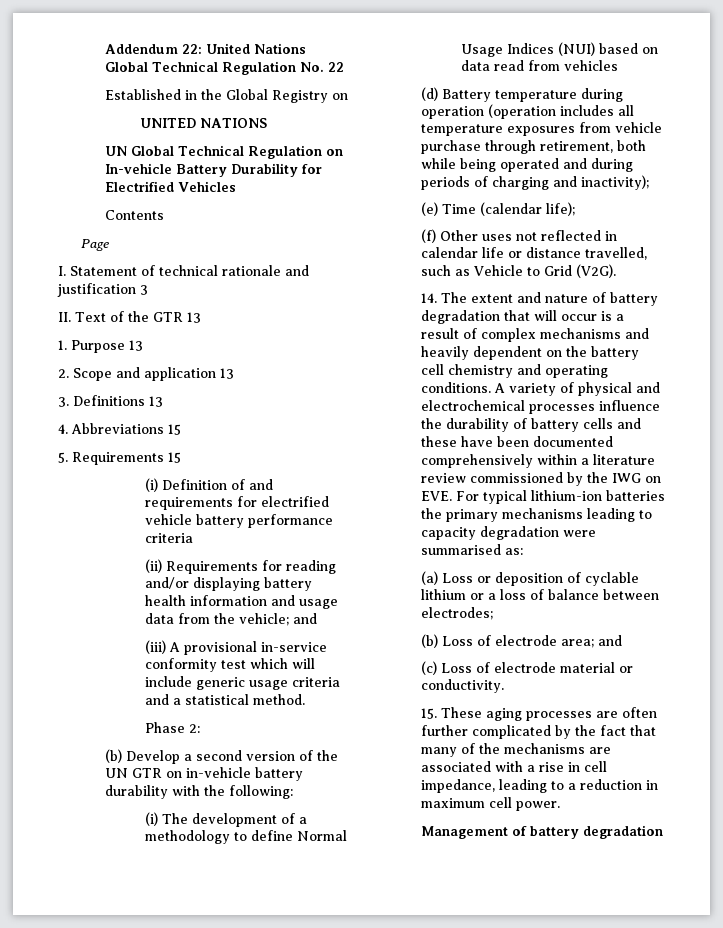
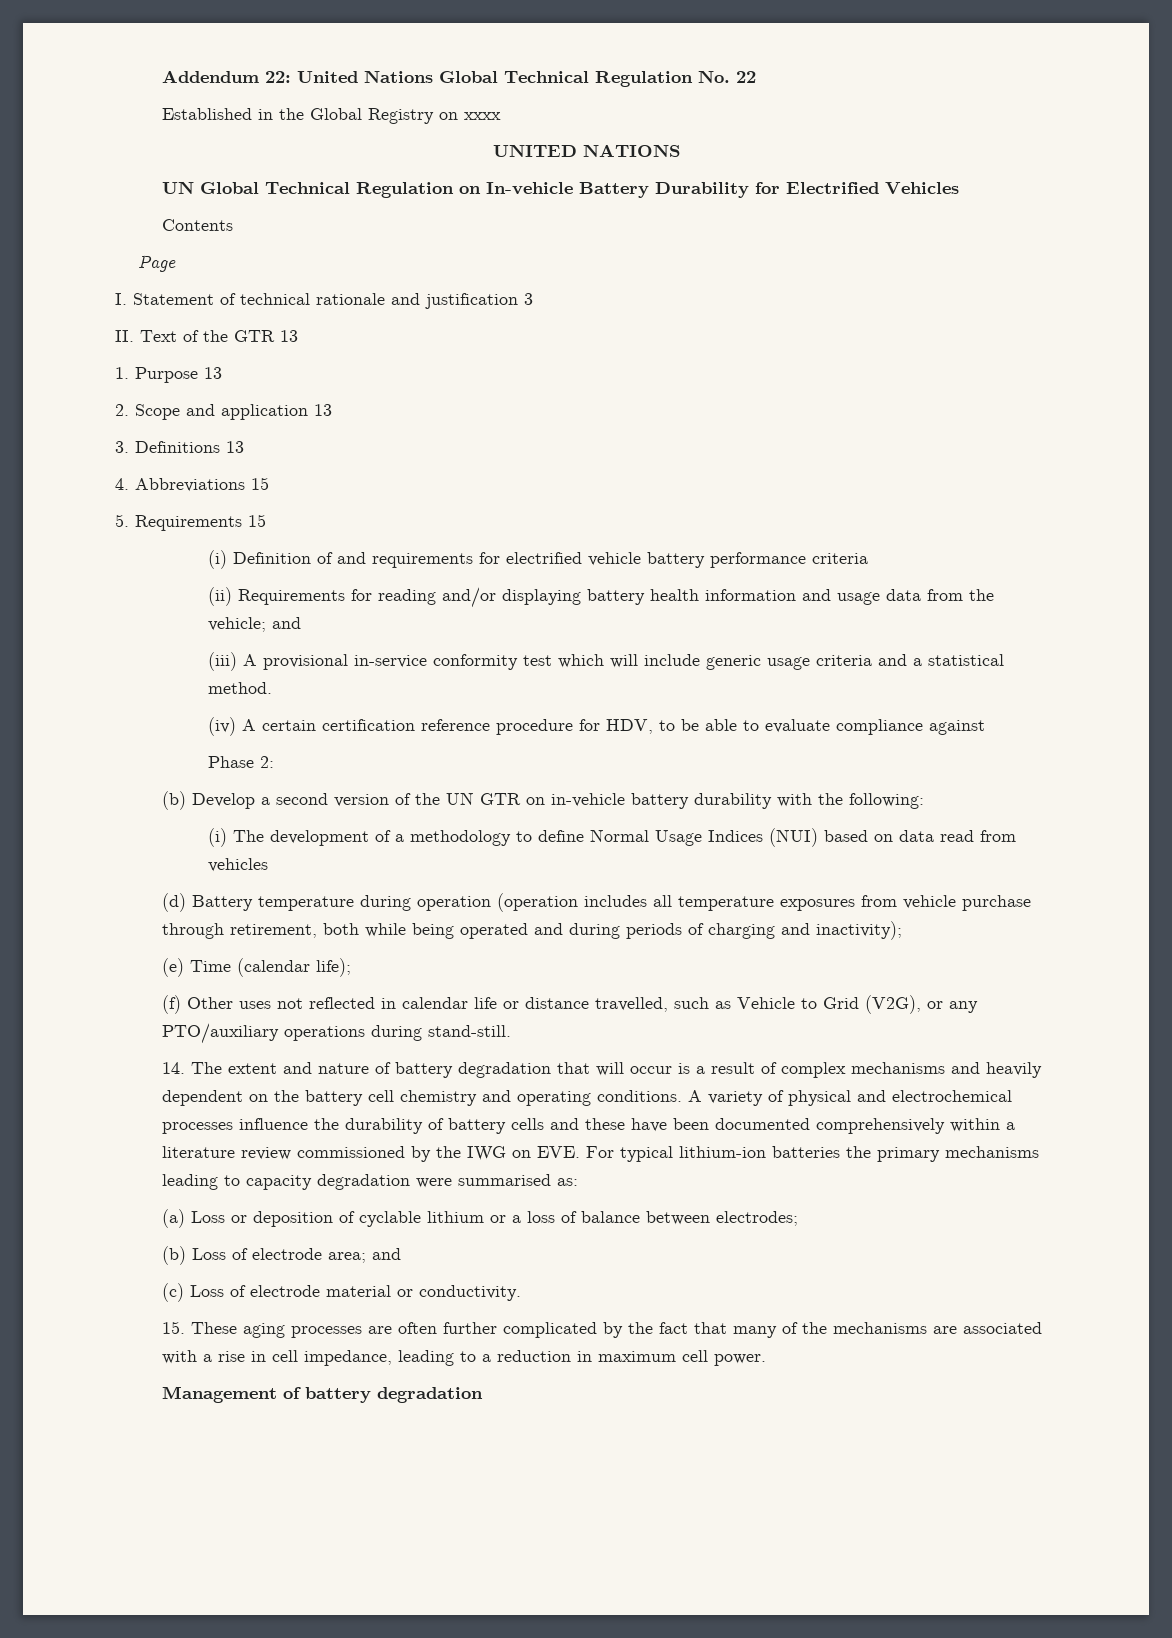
- Established in the Global Registry on
+ Established in the Global Registry on xxxx
+ (iv) A certain certification reference procedure for HDV, to be able to evaluate compliance against
- (f) Other uses not reflected in calendar life or distance travelled, such as Vehicle to Grid (V2G).
+ (f) Other uses not reflected in calendar life or distance travelled, such as Vehicle to Grid (V2G), or any PTO/auxiliary operations during stand-still.

